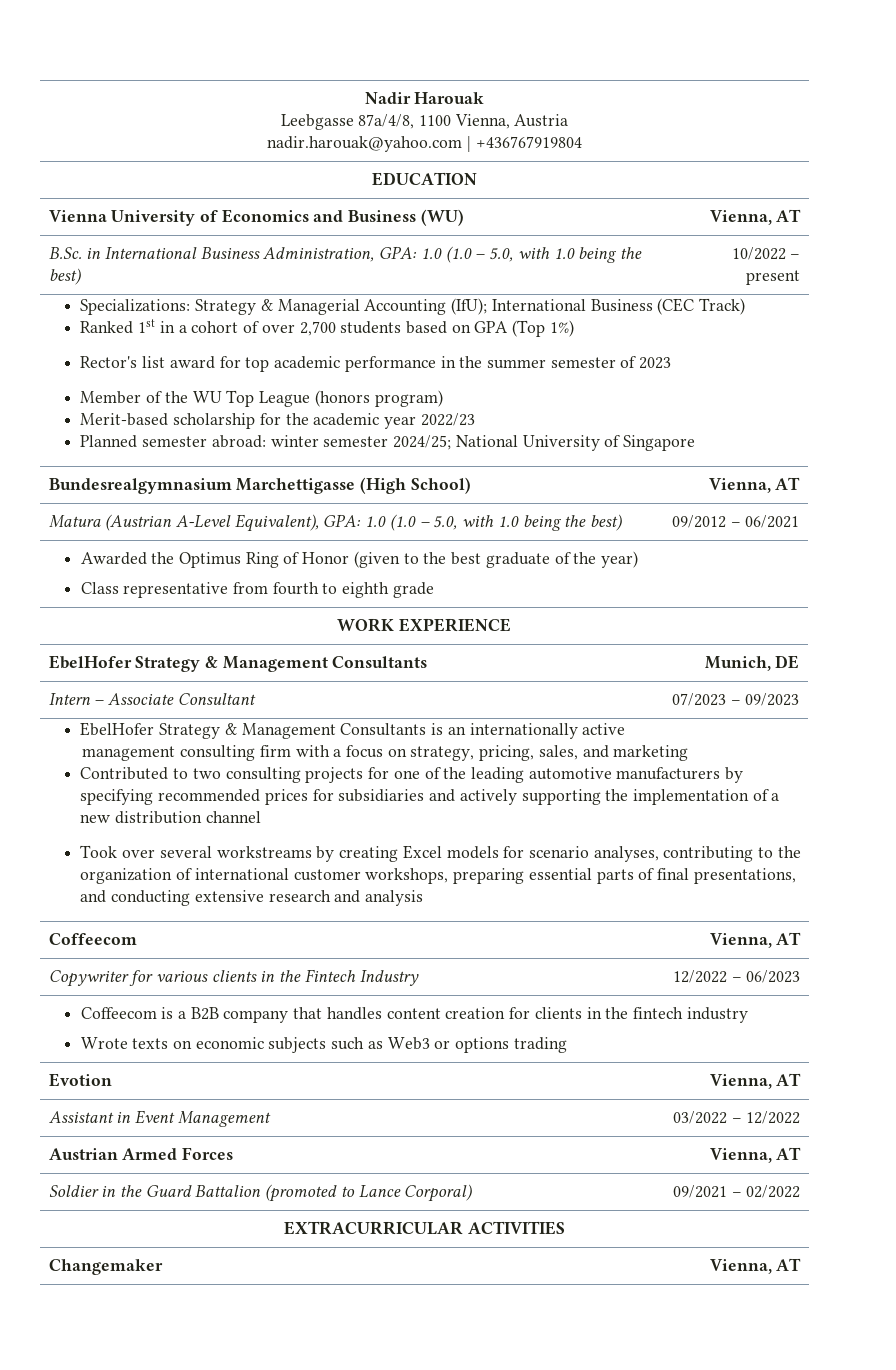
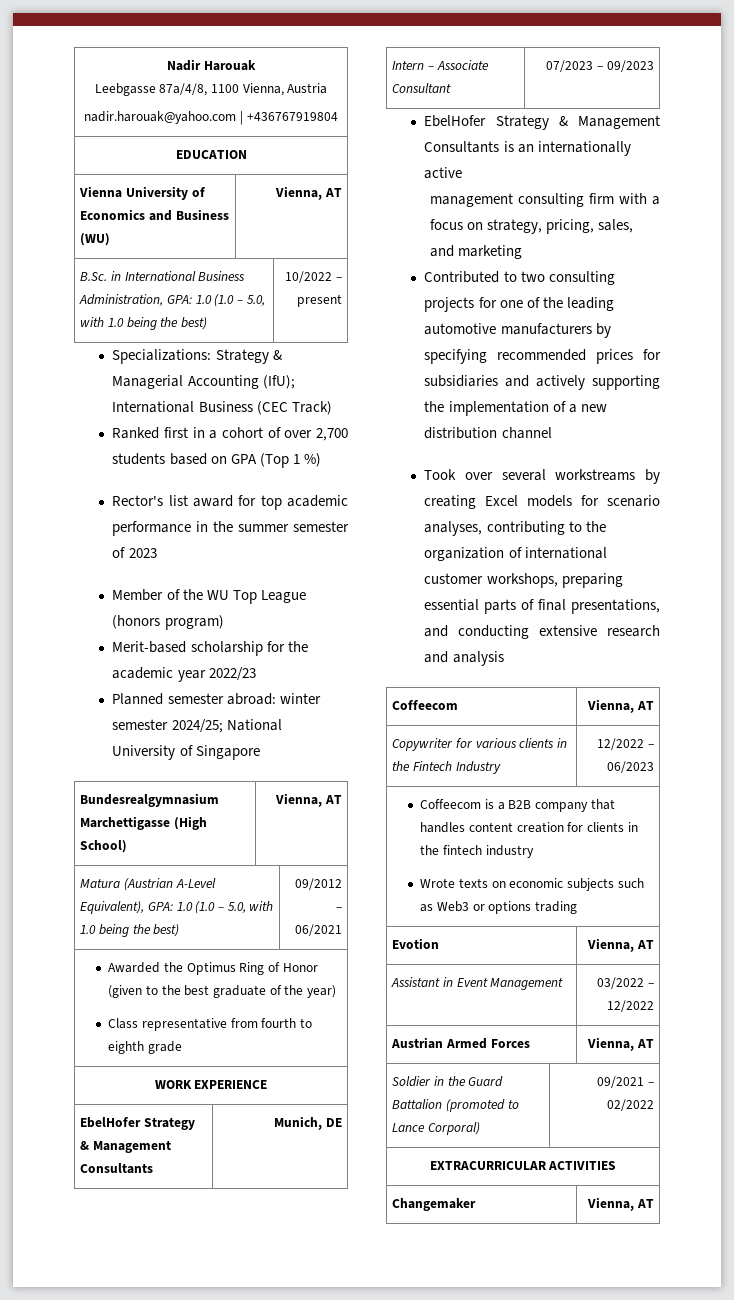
- Ranked 1st in a cohort of over 2,700 students based on GPA (Top 1%)
+ Ranked first in a cohort of over 2,700 students based on GPA (Top 1 %)

